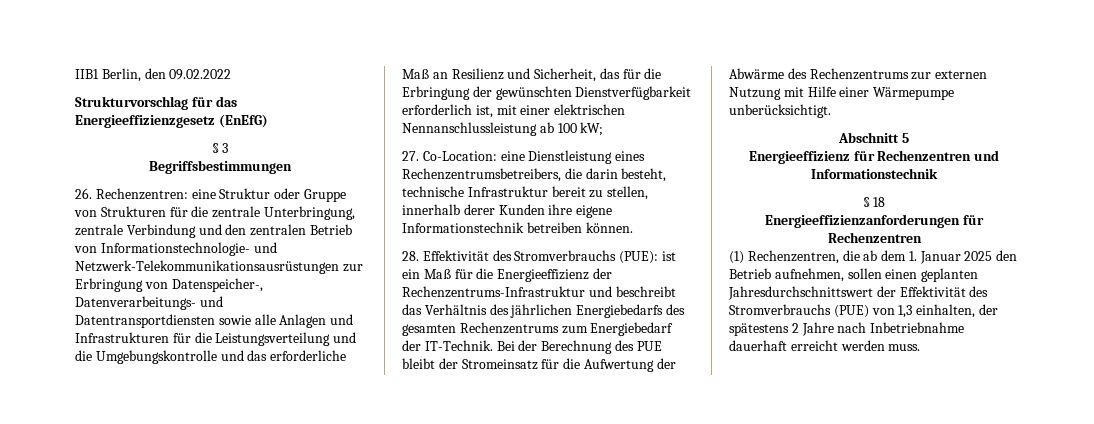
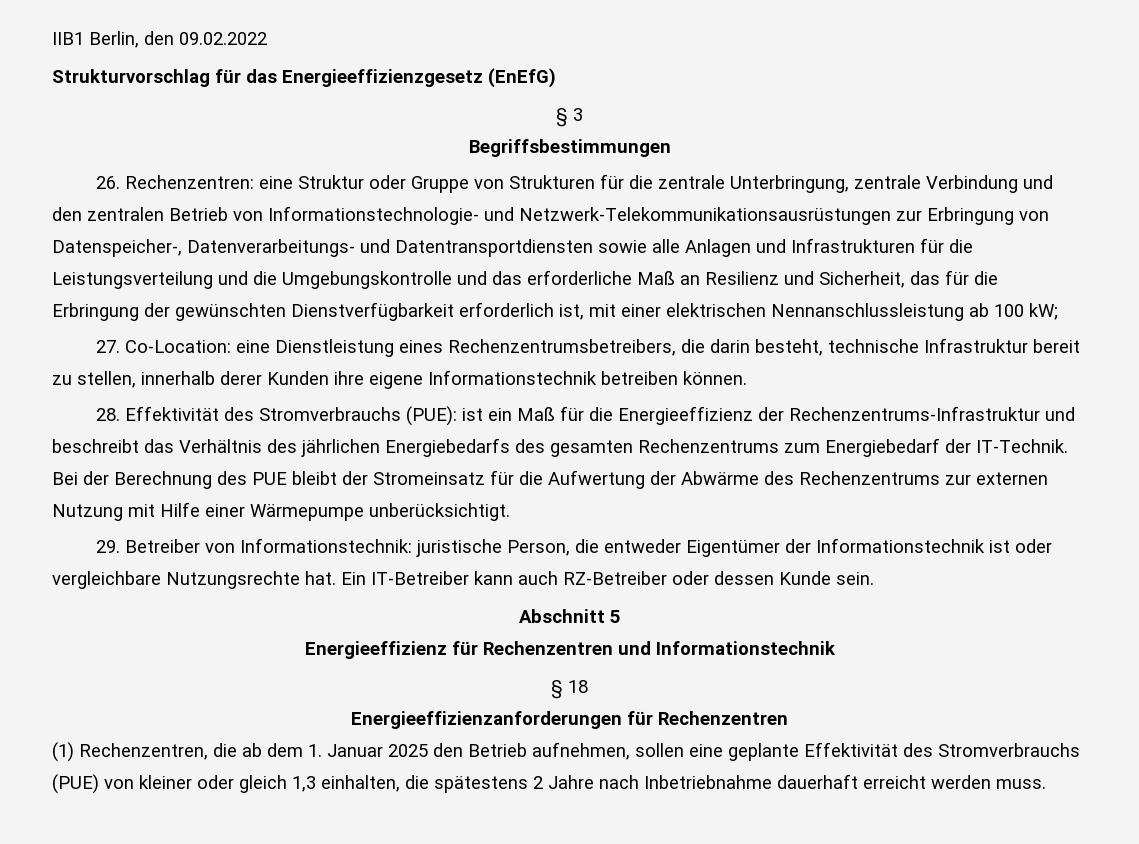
+ 29. Betreiber von Informationstechnik: juristische Person, die entweder Eigentümer der Informationstechnik ist oder vergleichbare Nutzungsrechte hat. Ein IT-Betreiber kann auch RZ-Betreiber oder dessen Kunde sein.
- (1) Rechenzentren, die ab dem 1. Januar 2025 den Betrieb aufnehmen, sollen einen geplanten Jahresdurchschnittswert der Effektivität des Stromverbrauchs (PUE) von 1,3 einhalten, der spätestens 2 Jahre nach Inbetriebnahme dauerhaft erreicht werden muss.
+ (1) Rechenzentren, die ab dem 1. Januar 2025 den Betrieb aufnehmen, sollen eine geplante Effektivität des Stromverbrauchs (PUE) von kleiner oder gleich 1,3 einhalten, die spätestens 2 Jahre nach Inbetriebnahme dauerhaft erreicht werden muss.

